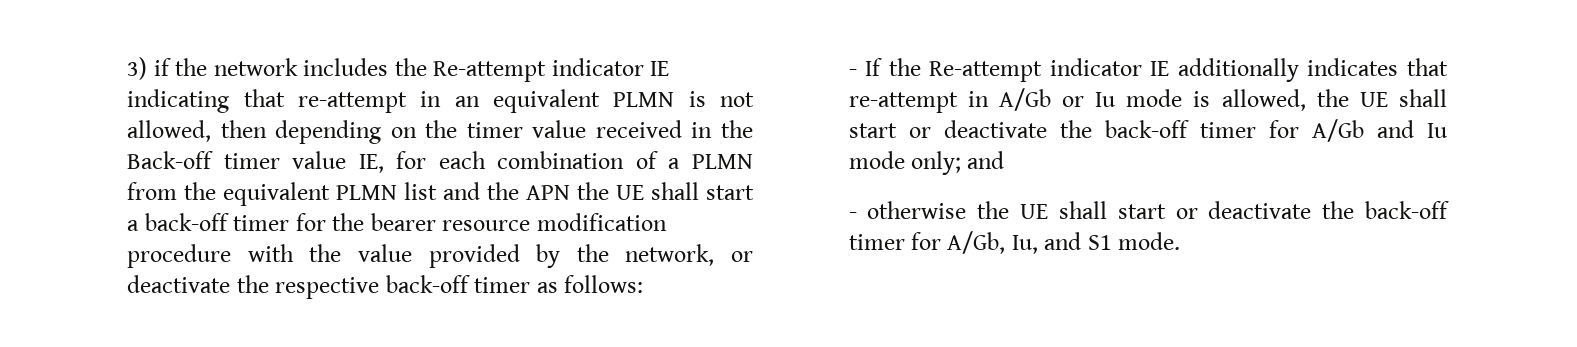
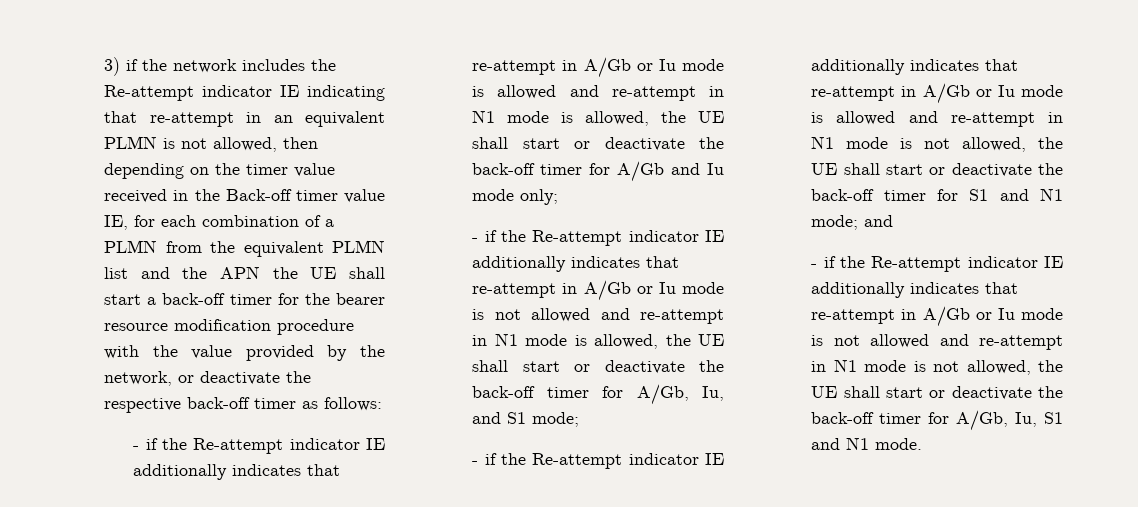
- - If the Re-attempt indicator IE additionally indicates that re-attempt in A/Gb or Iu mode is allowed, the UE shall start or deactivate the back-off timer for A/Gb and Iu mode only; and
- - otherwise the UE shall start or deactivate the back-off timer for A/Gb, Iu, and S1 mode.
+ - if the Re-attempt indicator IE additionally indicates that re-attempt in A/Gb or Iu mode is allowed and re-attempt in N1 mode is allowed, the UE shall start or deactivate the back-off timer for A/Gb and Iu mode only;
+ - if the Re-attempt indicator IE additionally indicates that re-attempt in A/Gb or Iu mode is not allowed and re-attempt in N1 mode is allowed, the UE shall start or deactivate the back-off timer for A/Gb, Iu, and S1 mode;
+ - if the Re-attempt indicator IE additionally indicates that re-attempt in A/Gb or Iu mode is allowed and re-attempt in N1 mode is not allowed, the UE shall start or deactivate the back-off timer for S1 and N1 mode; and
+ - if the Re-attempt indicator IE additionally indicates that re-attempt in A/Gb or Iu mode is not allowed and re-attempt in N1 mode is not allowed, the UE shall start or deactivate the back-off timer for A/Gb, Iu, S1 and N1 mode.

